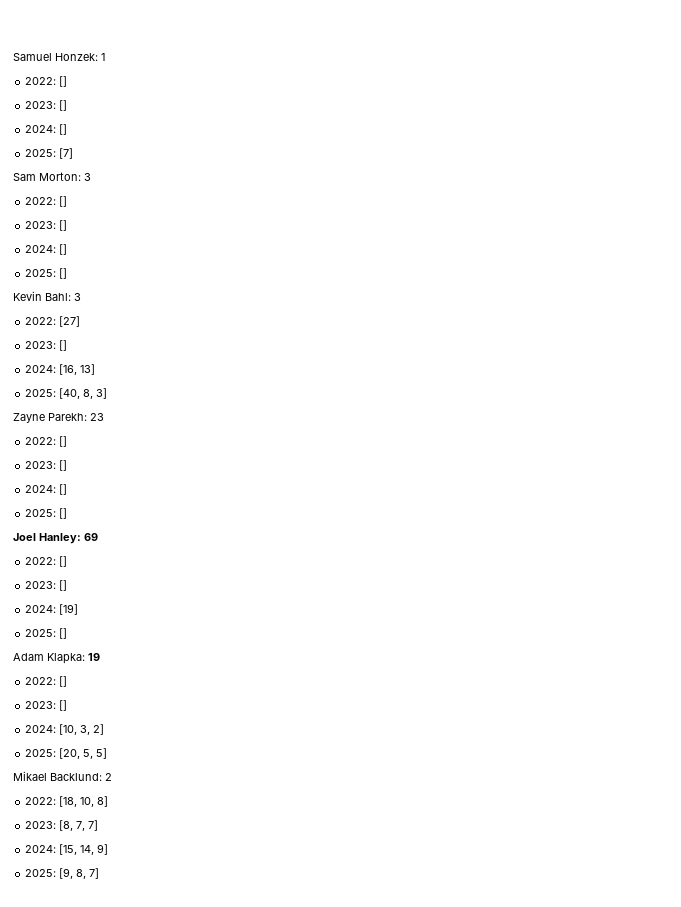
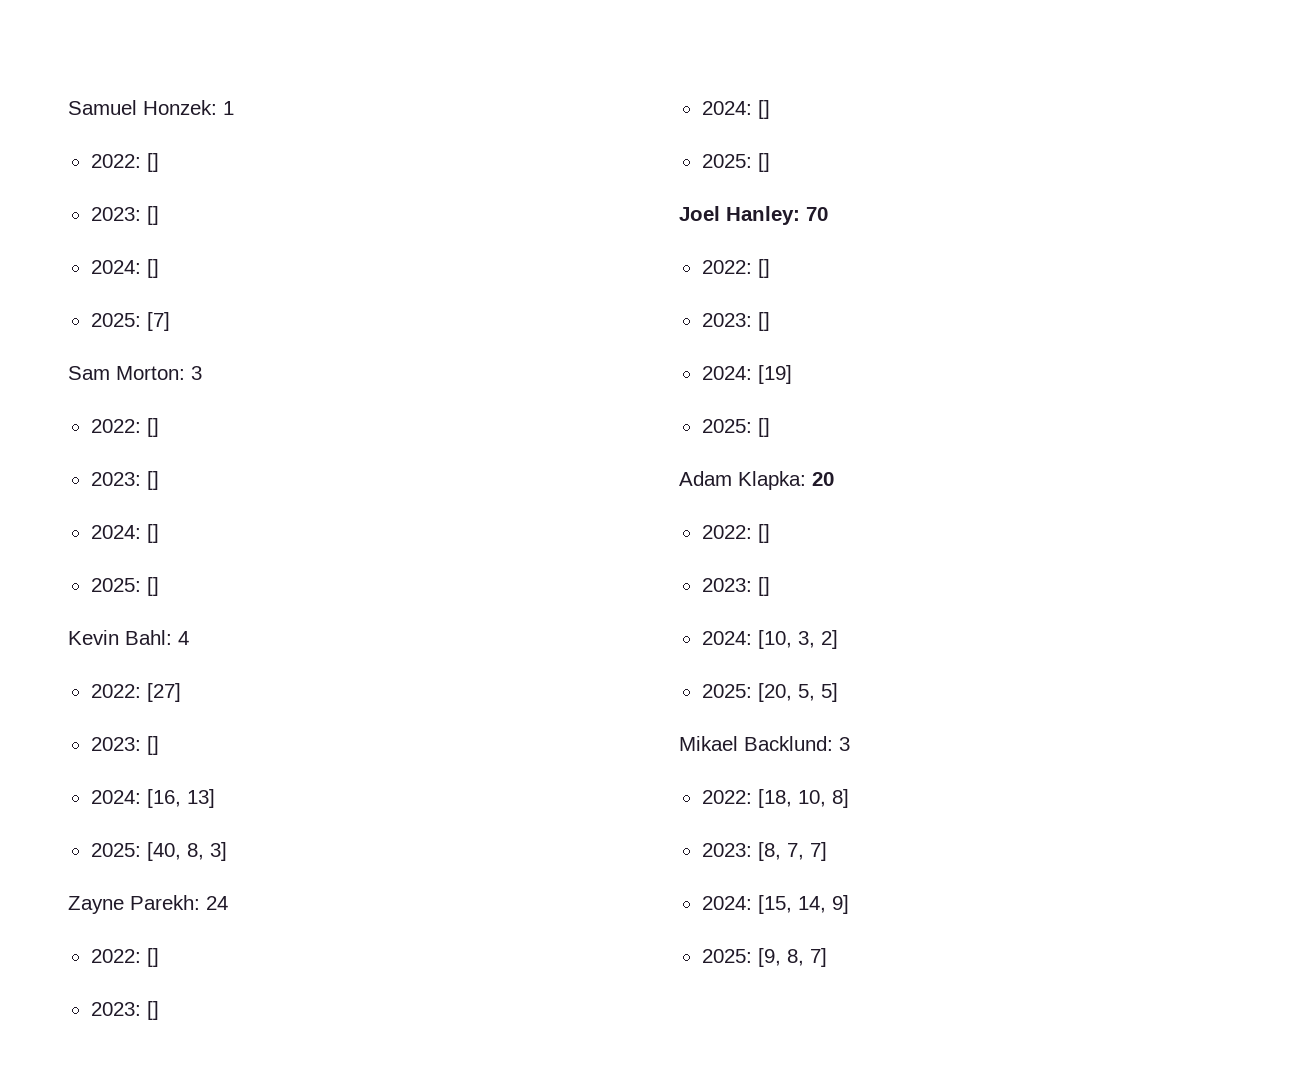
- Kevin Bahl: 3
+ Kevin Bahl: 4
- Zayne Parekh: 23
+ Zayne Parekh: 24
- Joel Hanley: 69
+ Joel Hanley: 70
- Adam Klapka: 19
+ Adam Klapka: 20
- Mikael Backlund: 2
+ Mikael Backlund: 3

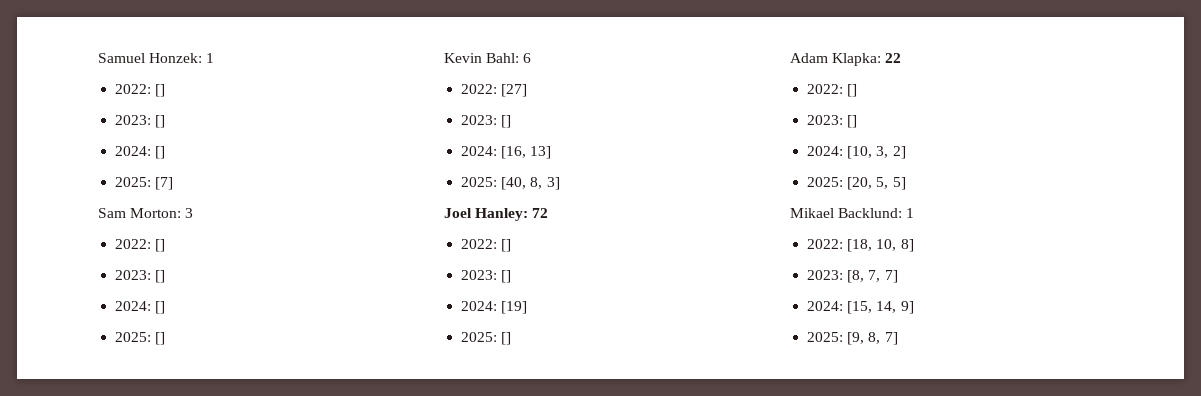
- Kevin Bahl: 4
+ Kevin Bahl: 6
- Zayne Parekh: 24
- 2022: []
- 2023: []
- 2024: []
- 2025: []
- Joel Hanley: 70
+ Joel Hanley: 72
- Adam Klapka: 20
+ Adam Klapka: 22
- Mikael Backlund: 3
+ Mikael Backlund: 1

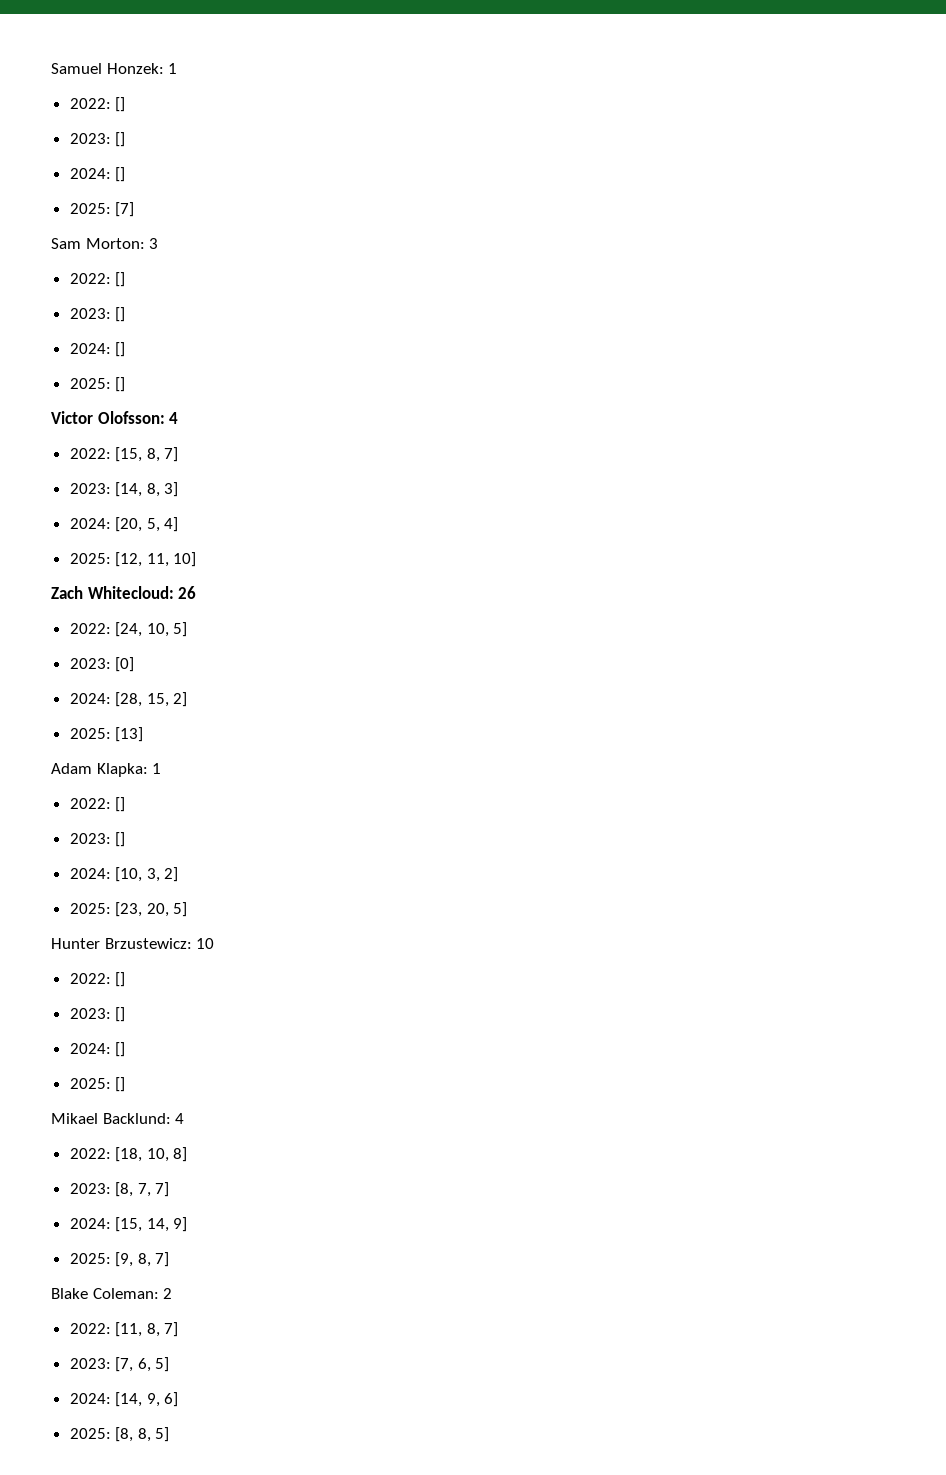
- Kevin Bahl: 6
- 2022: [27]
- 2023: []
- 2024: [16, 13]
- 2025: [40, 8, 3]
- Joel Hanley: 72
- 2022: []
- 2023: []
- 2024: [19]
- 2025: []
+ Victor Olofsson: 4
+ 2022: [15, 8, 7]
+ 2023: [14, 8, 3]
+ 2024: [20, 5, 4]
+ 2025: [12, 11, 10]
+ Zach Whitecloud: 26
+ 2022: [24, 10, 5]
+ 2023: [0]
+ 2024: [28, 15, 2]
+ 2025: [13]
- Adam Klapka: 22
+ Adam Klapka: 1
- 2025: [20, 5, 5]
+ 2025: [23, 20, 5]
+ Hunter Brzustewicz: 10
+ 2022: []
+ 2023: []
+ 2024: []
+ 2025: []
- Mikael Backlund: 1
+ Mikael Backlund: 4
+ Blake Coleman: 2
+ 2022: [11, 8, 7]
+ 2023: [7, 6, 5]
+ 2024: [14, 9, 6]
+ 2025: [8, 8, 5]

